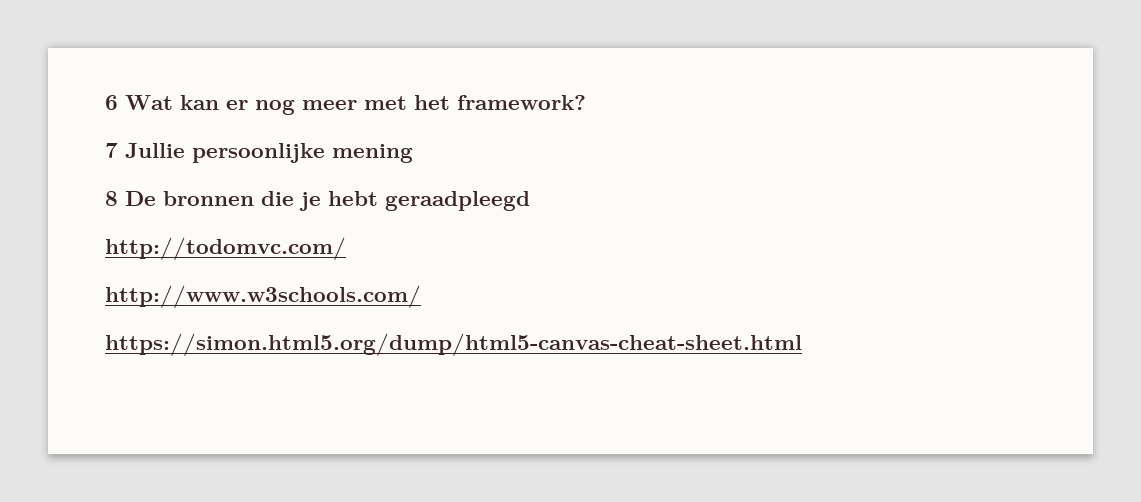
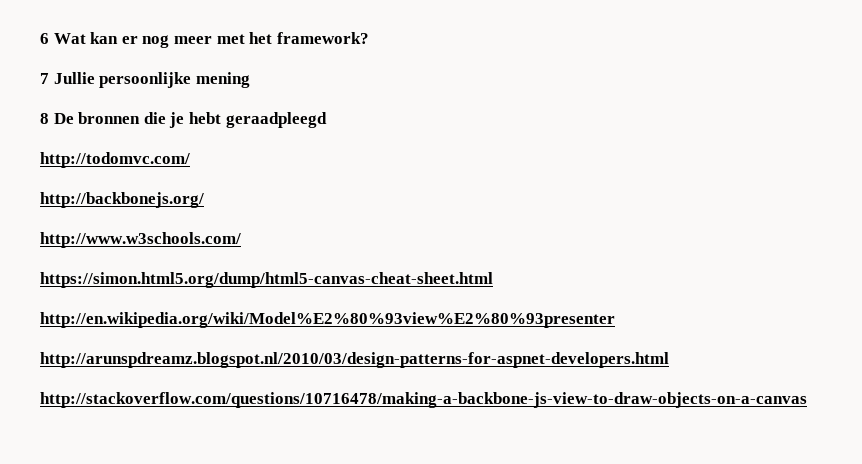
+ http://backbonejs.org/
+ http://en.wikipedia.org/wiki/Model%E2%80%93view%E2%80%93presenter
+ http://arunspdreamz.blogspot.nl/2010/03/design-patterns-for-aspnet-developers.html
+ http://stackoverflow.com/questions/10716478/making-a-backbone-js-view-to-draw-objects-on-a-canvas

